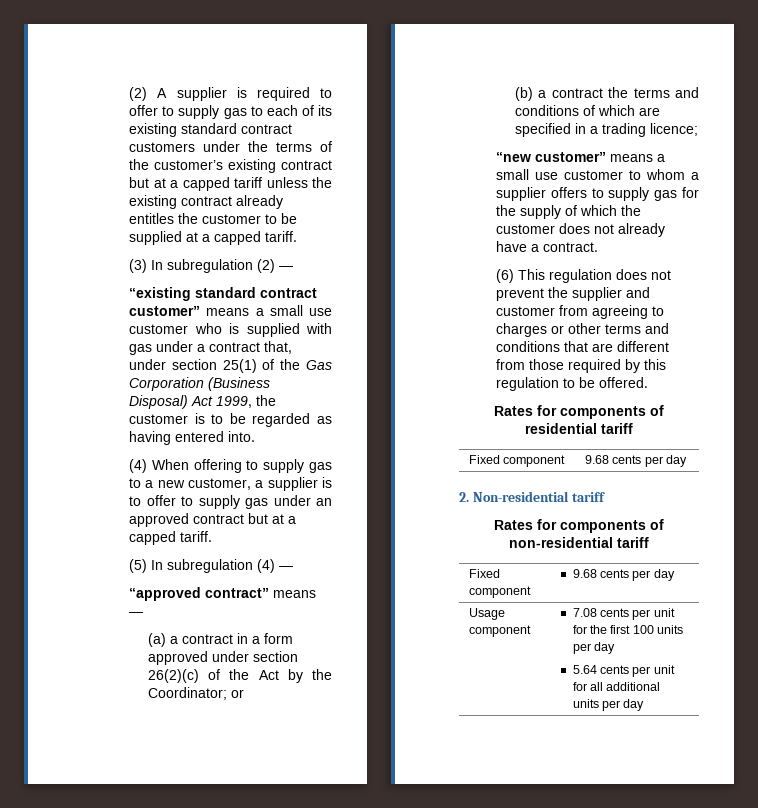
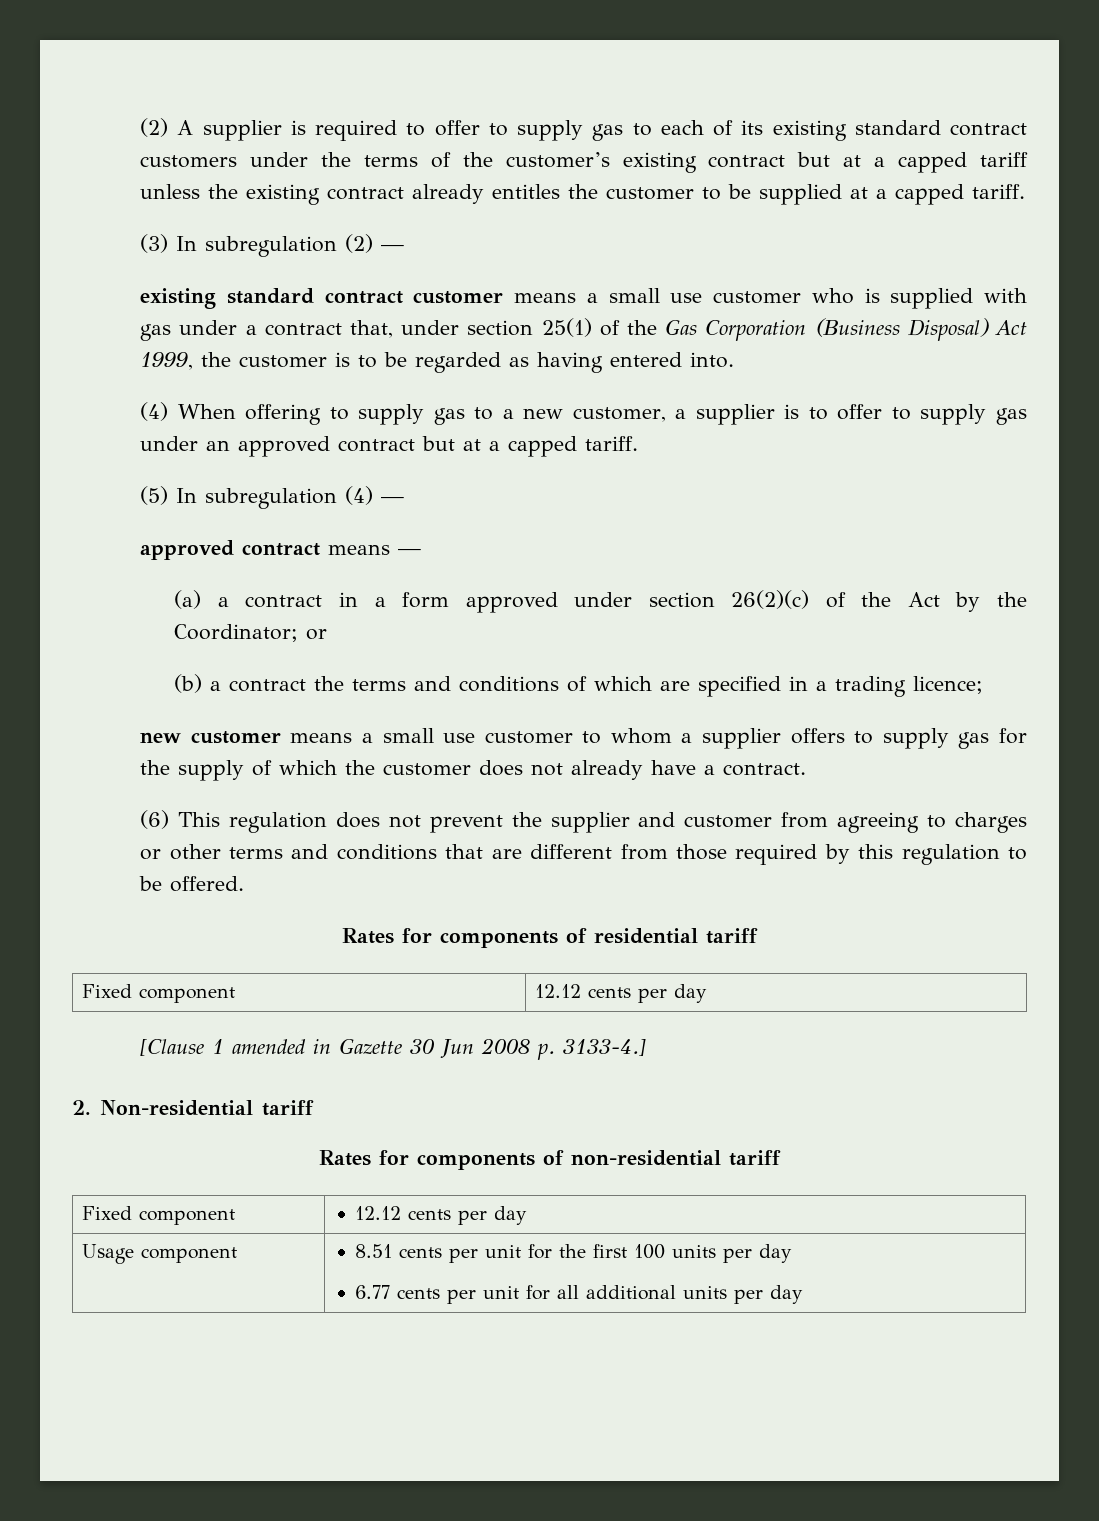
- “existing standard contract customer” means a small use customer who is supplied with gas under a contract that, under section 25(1) of the Gas Corporation (Business Disposal) Act 1999, the customer is to be regarded as having entered into.
+ existing standard contract customer means a small use customer who is supplied with gas under a contract that, under section 25(1) of the Gas Corporation (Business Disposal) Act 1999, the customer is to be regarded as having entered into.
- “approved contract” means —
+ approved contract means —
- “new customer” means a small use customer to whom a supplier offers to supply gas for the supply of which the customer does not already have a contract.
+ new customer means a small use customer to whom a supplier offers to supply gas for the supply of which the customer does not already have a contract.
  Rates for components of residential tariff
- Fixed component | 9.68 cents per day
+ Fixed component | 12.12 cents per day
+ [Clause 1 amended in Gazette 30 Jun 2008 p. 3133-4.]
  Rates for components of non-residential tariff
- Fixed component | 9.68 cents per day
+ Fixed component | 12.12 cents per day
- Usage component | 7.08 cents per unit for the first 100 units per day
- 5.64 cents per unit for all additional units per day
+ Usage component | 8.51 cents per unit for the first 100 units per day
+ 6.77 cents per unit for all additional units per day

